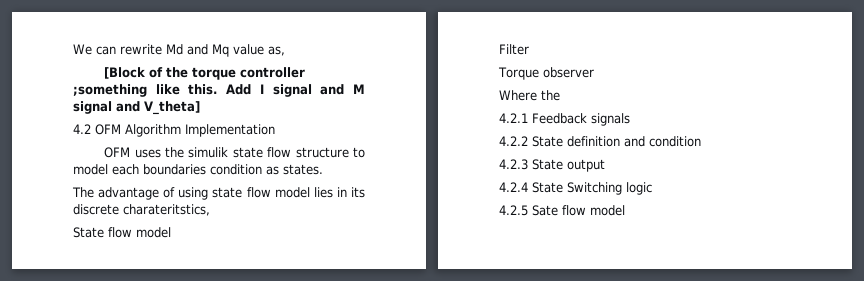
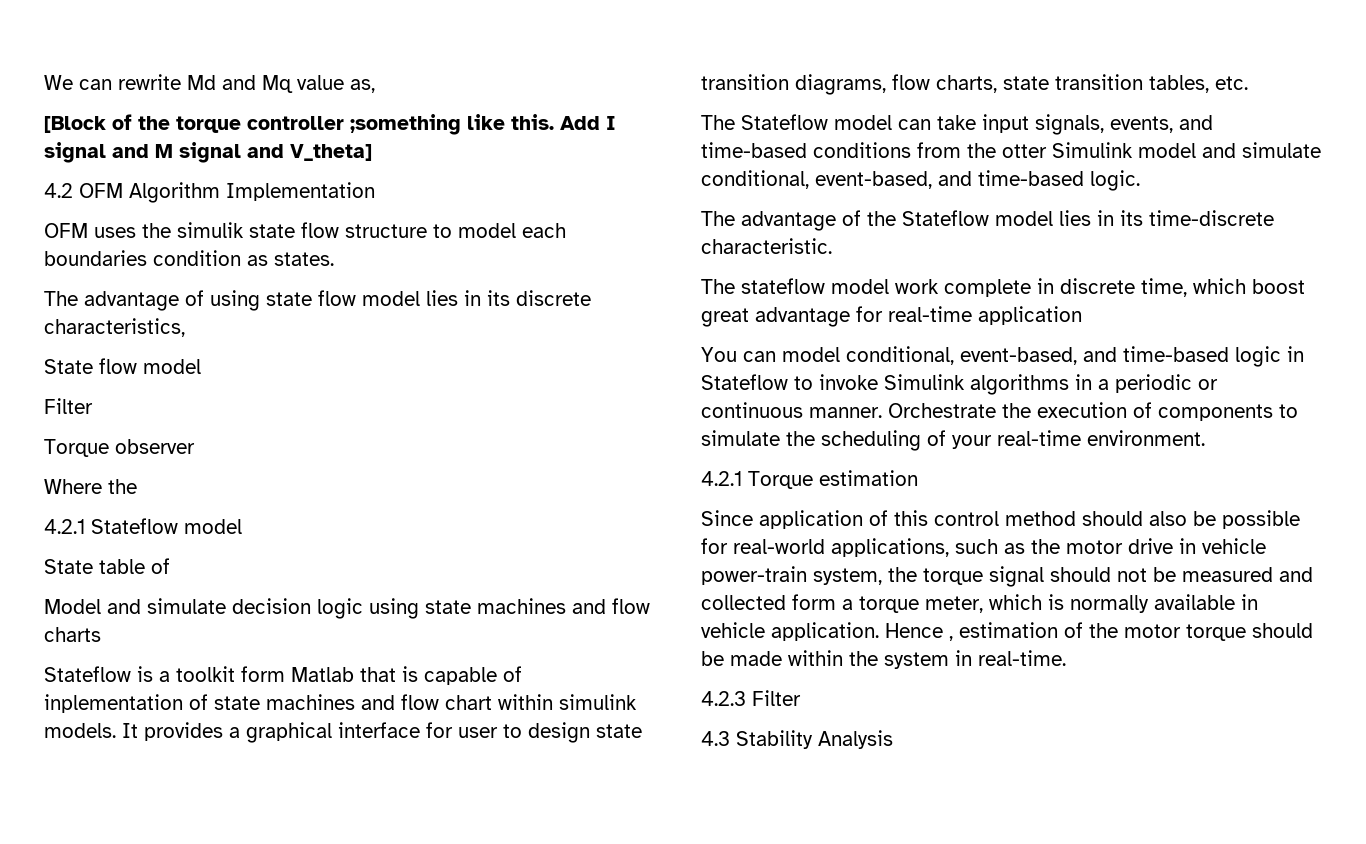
- The advantage of using state flow model lies in its discrete charateritstics,
+ The advantage of using state flow model lies in its discrete characteristics,
- 4.2.1 Feedback signals
- 4.2.2 State definition and condition
- 4.2.3 State output
- 4.2.4 State Switching logic
- 4.2.5 Sate flow model
+ 4.2.1 Stateflow model
+ State table of
+ Model and simulate decision logic using state machines and flow charts
+ Stateflow is a toolkit form Matlab that is capable of inplementation of state machines and flow chart within simulink models. It provides a graphical interface for user to design state transition diagrams, flow charts, state transition tables, etc.
+ The Stateflow model can take input signals, events, and time-based conditions from the otter Simulink model and simulate conditional, event-based, and time-based logic.
+ The advantage of the Stateflow model lies in its time-discrete characteristic.
+ The stateflow model work complete in discrete time, which boost great advantage for real-time application
+ You can model conditional, event-based, and time-based logic in Stateflow to invoke Simulink algorithms in a periodic or continuous manner. Orchestrate the execution of components to simulate the scheduling of your real-time environment.
+ 4.2.1 Torque estimation
+ Since application of this control method should also be possible for real-world applications, such as the motor drive in vehicle power-train system, the torque signal should not be measured and collected form a torque meter, which is normally available in vehicle application. Hence , estimation of the motor torque should be made within the system in real-time.
+ 4.2.3 Filter
+ 4.3 Stability Analysis

